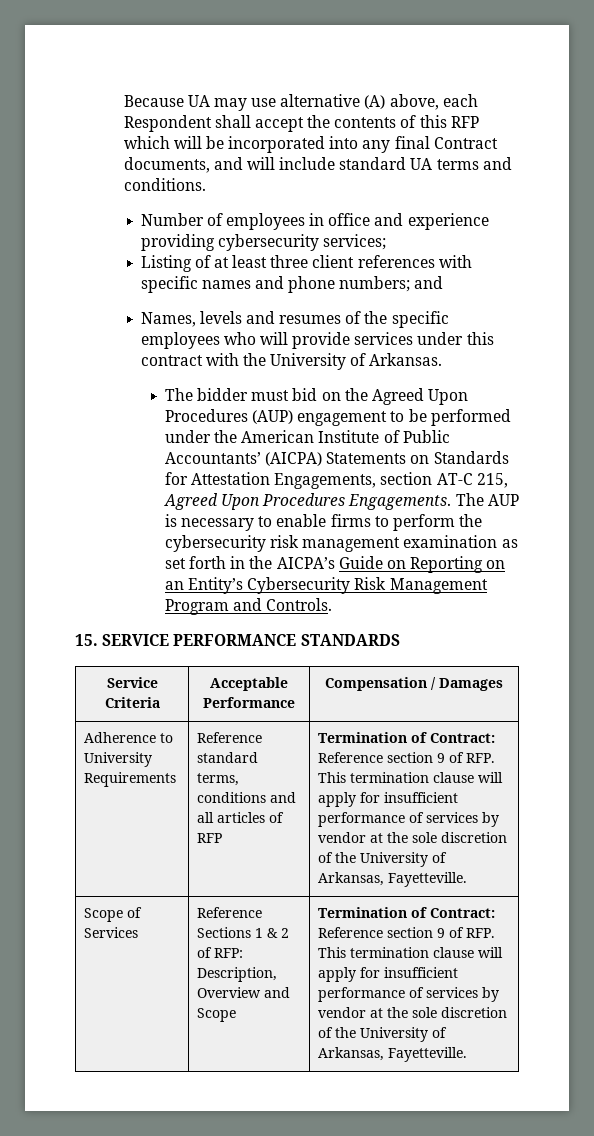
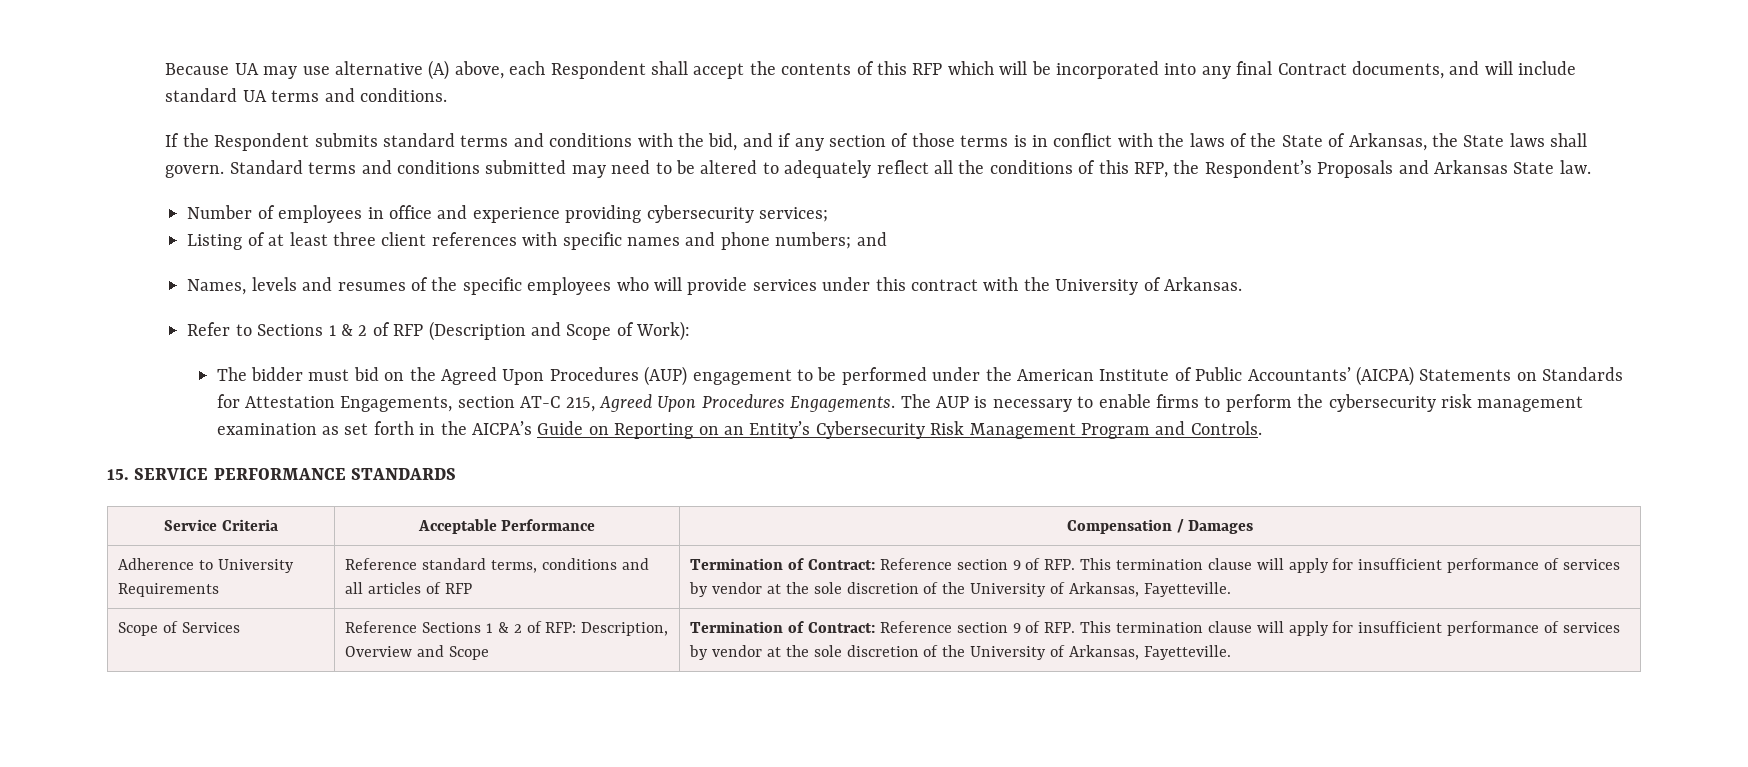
+ If the Respondent submits standard terms and conditions with the bid, and if any section of those terms is in conflict with the laws of the State of Arkansas, the State laws shall govern. Standard terms and conditions submitted may need to be altered to adequately reflect all the conditions of this RFP, the Respondent’s Proposals and Arkansas State law.
+ Refer to Sections 1 & 2 of RFP (Description and Scope of Work):

